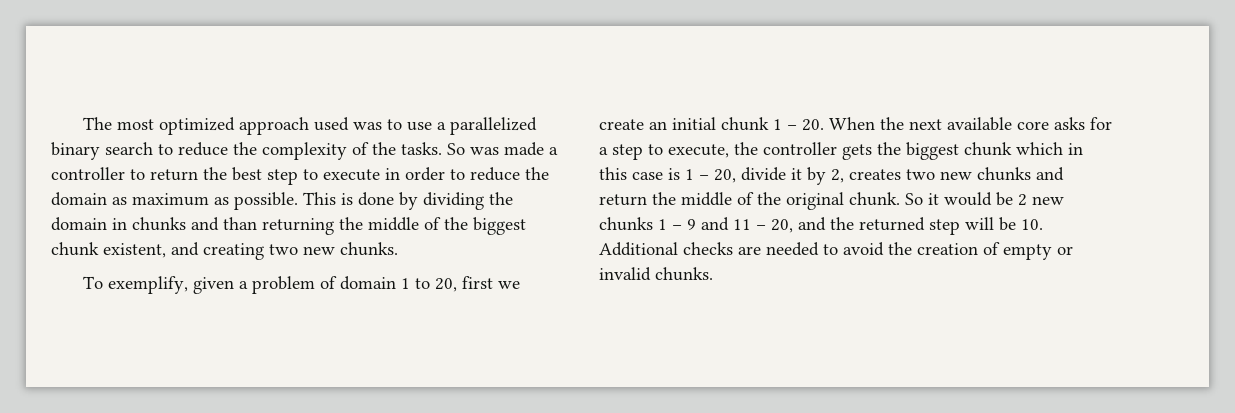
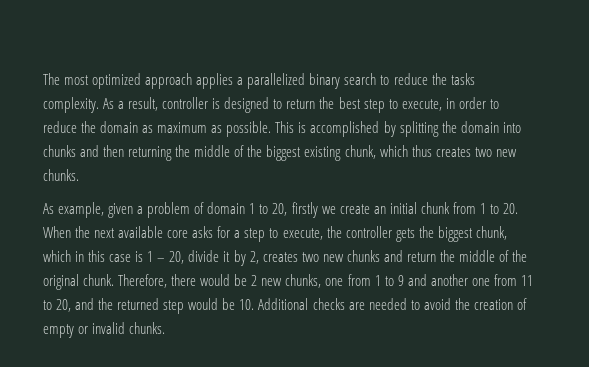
- The most optimized approach used was to use a parallelized binary search to reduce the complexity of the tasks. So was made a controller to return the best step to execute in order to reduce the domain as maximum as possible.
+ The most optimized approach applies a parallelized binary search to reduce the tasks complexity. As a result, controller is designed to return the best step to execute, in order to reduce the domain as maximum as possible.
- This is done by dividing the domain in chunks and than returning the middle of the biggest chunk existent, and creating two new chunks.
+ This is accomplished by splitting the domain into chunks and then returning the middle of the biggest existing chunk, which thus creates two new chunks.
- To exemplify, given a problem of domain 1 to 20, first we create an initial chunk 1 – 20. When the next available core asks for a step to execute, the controller gets the biggest chunk which in this case is 1 – 20, divide it by 2, creates two new chunks and return the middle of the original chunk.
+ As example, given a problem of domain 1 to 20, firstly we create an initial chunk from 1 to 20. When the next available core asks for a step to execute, the controller gets the biggest chunk, which in this case is 1 – 20, divide it by 2, creates two new chunks and return the middle of the original chunk.
- So it would be 2 new chunks 1 – 9 and 11 – 20, and the returned step will be 10. Additional checks are needed to avoid the creation of empty or invalid chunks.
+ Therefore, there would be 2 new chunks, one from 1 to 9 and another one from 11 to 20, and the returned step would be 10. Additional checks are needed to avoid the creation of empty or invalid chunks.

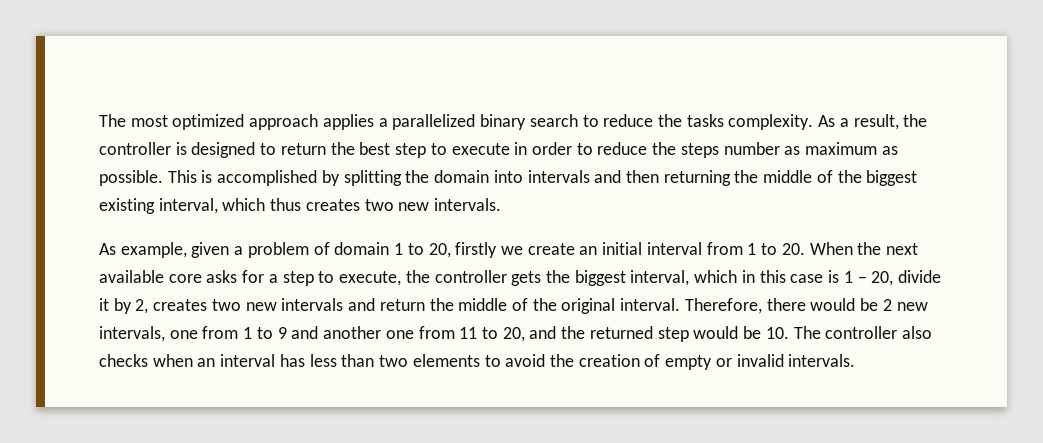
- As a result, controller is designed to return the best step to execute, in order to reduce the domain as maximum as possible.
+ As a result, the controller is designed to return the best step to execute in order to reduce the steps number as maximum as possible.
- This is accomplished by splitting the domain into chunks and then returning the middle of the biggest existing chunk, which thus creates two new chunks.
+ This is accomplished by splitting the domain into intervals and then returning the middle of the biggest existing interval, which thus creates two new intervals.
- As example, given a problem of domain 1 to 20, firstly we create an initial chunk from 1 to 20. When the next available core asks for a step to execute, the controller gets the biggest chunk, which in this case is 1 – 20, divide it by 2, creates two new chunks and return the middle of the original chunk.
+ As example, given a problem of domain 1 to 20, firstly we create an initial interval from 1 to 20. When the next available core asks for a step to execute, the controller gets the biggest interval, which in this case is 1 – 20, divide it by 2, creates two new intervals and return the middle of the original interval.
- Therefore, there would be 2 new chunks, one from 1 to 9 and another one from 11 to 20, and the returned step would be 10. Additional checks are needed to avoid the creation of empty or invalid chunks.
+ Therefore, there would be 2 new intervals, one from 1 to 9 and another one from 11 to 20, and the returned step would be 10. The controller also checks when an interval has less than two elements to avoid the creation of empty or invalid intervals.

